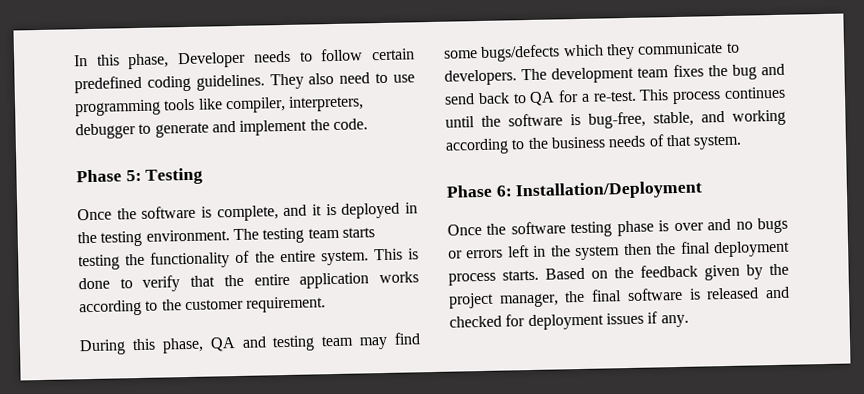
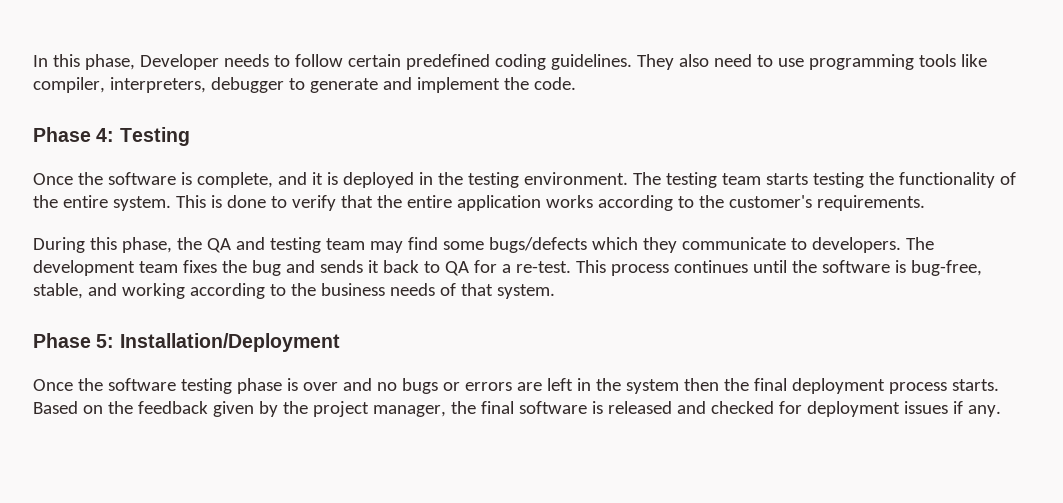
- Phase 5: Testing
+ Phase 4: Testing
- This is done to verify that the entire application works according to the customer requirement.
+ This is done to verify that the entire application works according to the customer's requirements.
- During this phase, QA and testing team may find some bugs/defects which they communicate to developers.
+ During this phase, the QA and testing team may find some bugs/defects which they communicate to developers.
- The development team fixes the bug and send back to QA for a re-test.
+ The development team fixes the bug and sends it back to QA for a re-test.
- Phase 6: Installation/Deployment
+ Phase 5: Installation/Deployment
- Once the software testing phase is over and no bugs or errors left in the system then the final deployment process starts.
+ Once the software testing phase is over and no bugs or errors are left in the system then the final deployment process starts.

